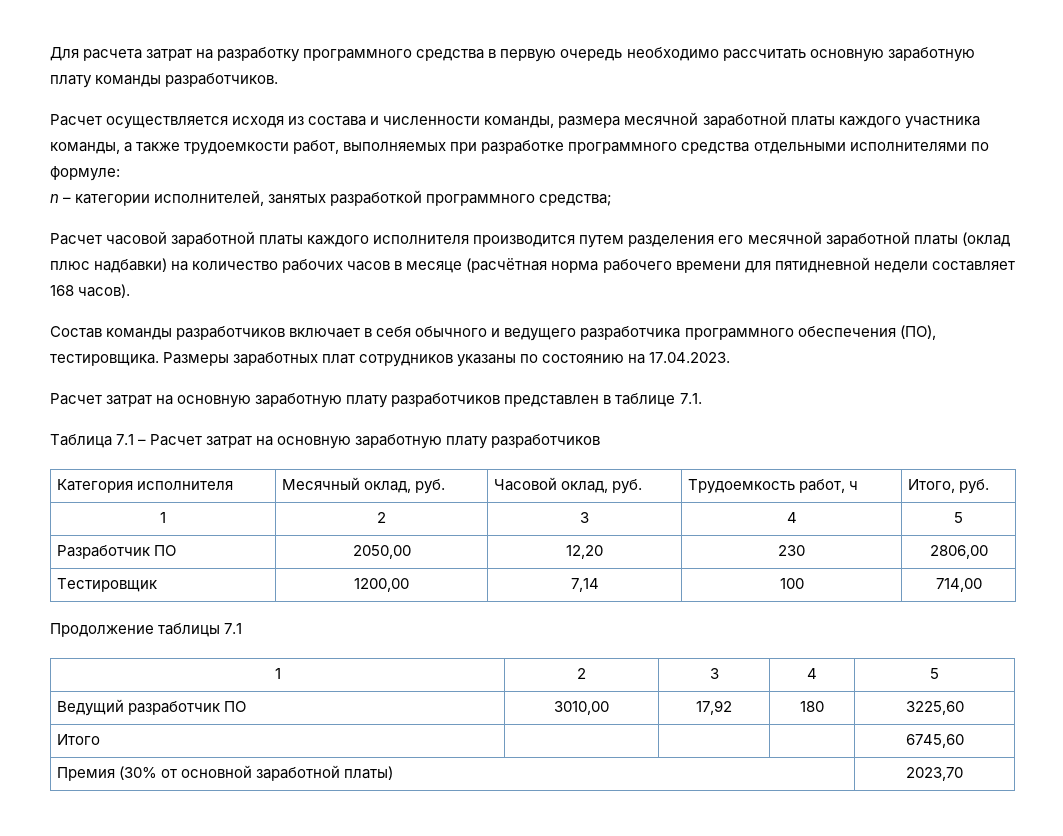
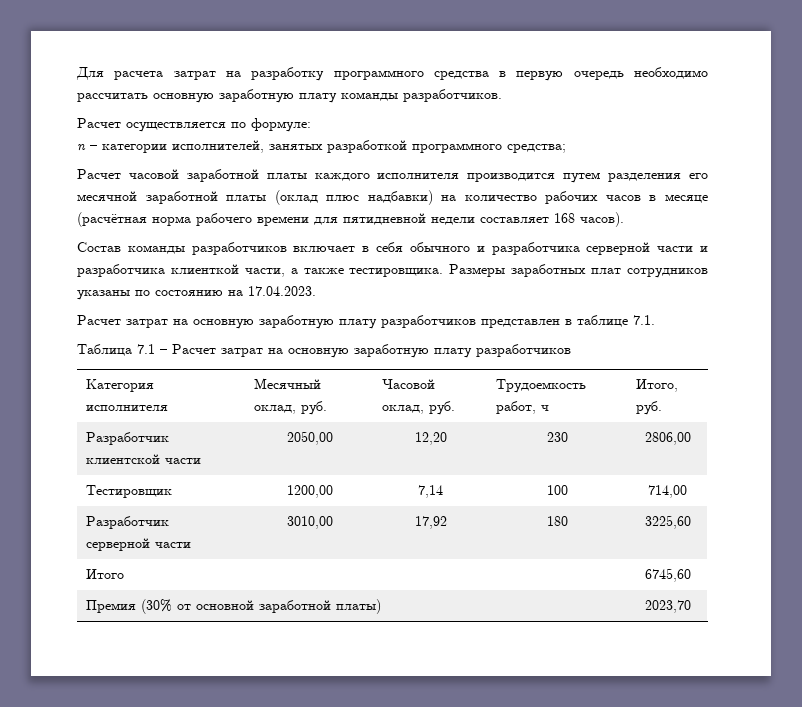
- Расчет осуществляется исходя из состава и численности команды, размера месячной заработной платы каждого участника команды, а также трудоемкости работ, выполняемых при разработке программного средства отдельными исполнителями по формуле:
+ Расчет осуществляется по формуле:
- Состав команды разработчиков включает в себя обычного и ведущего разработчика программного обеспечения (ПО), тестировщика.
+ Состав команды разработчиков включает в себя обычного и разработчика серверной части и разработчика клиенткой части, а также тестировщика.
  Категория исполнителя | Месячный оклад, руб. | Часовой оклад, руб. | Трудоемкость работ, ч | Итого, руб.
- 1 | 2 | 3 | 4 | 5
- Разработчик ПО | 2050,00 | 12,20 | 230 | 2806,00
+ Разработчик клиентской части | 2050,00 | 12,20 | 230 | 2806,00
- Продолжение таблицы 7.1
- 1 | 2 | 3 | 4 | 5
- Ведущий разработчик ПО | 3010,00 | 17,92 | 180 | 3225,60
+ Разработчик серверной части | 3010,00 | 17,92 | 180 | 3225,60

